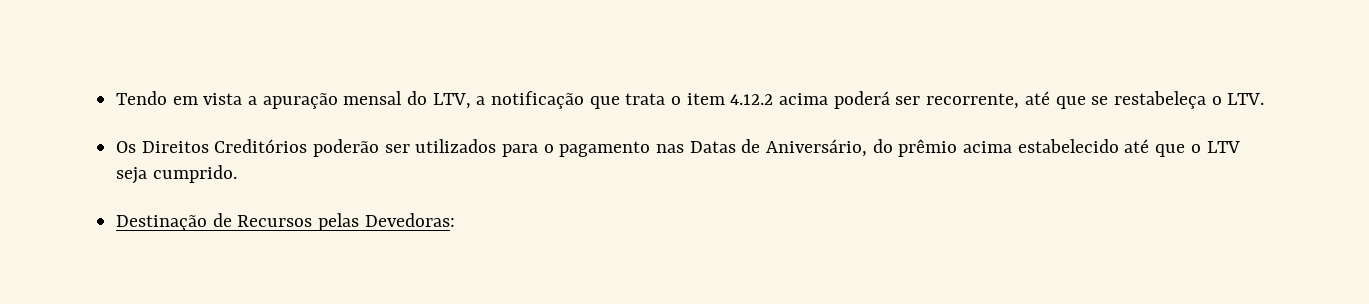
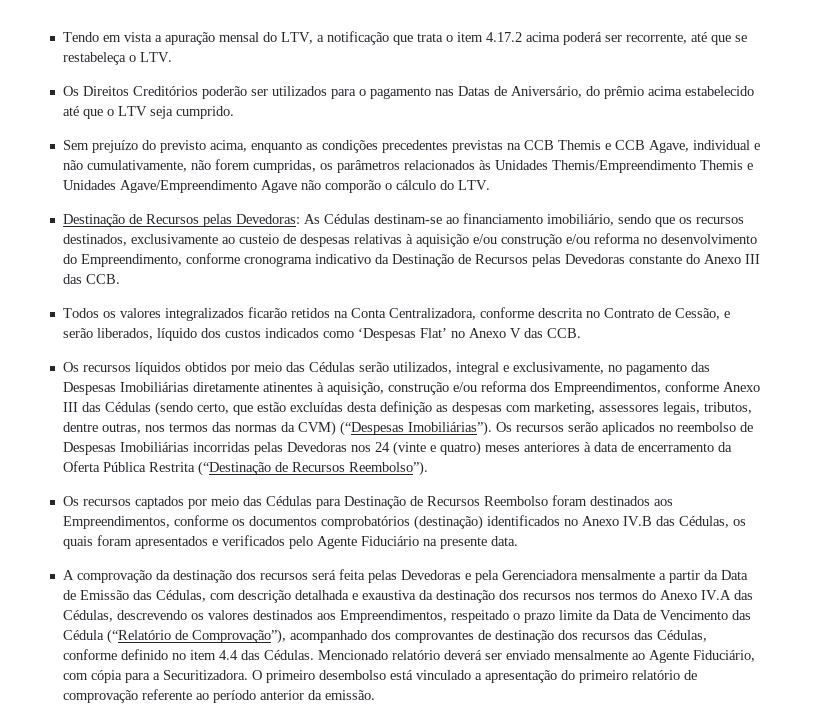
- Tendo em vista a apuração mensal do LTV, a notificação que trata o item 4.12.2 acima poderá ser recorrente, até que se restabeleça o LTV.
+ Tendo em vista a apuração mensal do LTV, a notificação que trata o item 4.17.2 acima poderá ser recorrente, até que se restabeleça o LTV.
+ Sem prejuízo do previsto acima, enquanto as condições precedentes previstas na CCB Themis e CCB Agave, individual e não cumulativamente, não forem cumpridas, os parâmetros relacionados às Unidades Themis/Empreendimento Themis e Unidades Agave/Empreendimento Agave não comporão o cálculo do LTV.
- Destinação de Recursos pelas Devedoras:
+ Destinação de Recursos pelas Devedoras: As Cédulas destinam-se ao financiamento imobiliário, sendo que os recursos destinados, exclusivamente ao custeio de despesas relativas à aquisição e/ou construção e/ou reforma no desenvolvimento do Empreendimento, conforme cronograma indicativo da Destinação de Recursos pelas Devedoras constante do Anexo III das CCB.
+ Todos os valores integralizados ficarão retidos na Conta Centralizadora, conforme descrita no Contrato de Cessão, e serão liberados, líquido dos custos indicados como ‘Despesas Flat’ no Anexo V das CCB.
+ Os recursos líquidos obtidos por meio das Cédulas serão utilizados, integral e exclusivamente, no pagamento das Despesas Imobiliárias diretamente atinentes à aquisição, construção e/ou reforma dos Empreendimentos, conforme Anexo III das Cédulas (sendo certo, que estão excluídas desta definição as despesas com marketing, assessores legais, tributos, dentre outras, nos termos das normas da CVM) (“Despesas Imobiliárias”). Os recursos serão aplicados no reembolso de Despesas Imobiliárias incorridas pelas Devedoras nos 24 (vinte e quatro) meses anteriores à data de encerramento da Oferta Pública Restrita (“Destinação de Recursos Reembolso”).
+ Os recursos captados por meio das Cédulas para Destinação de Recursos Reembolso foram destinados aos Empreendimentos, conforme os documentos comprobatórios (destinação) identificados no Anexo IV.B das Cédulas, os quais foram apresentados e verificados pelo Agente Fiduciário na presente data.
+ A comprovação da destinação dos recursos será feita pelas Devedoras e pela Gerenciadora mensalmente a partir da Data de Emissão das Cédulas, com descrição detalhada e exaustiva da destinação dos recursos nos termos do Anexo IV.A das Cédulas, descrevendo os valores destinados aos Empreendimentos, respeitado o prazo limite da Data de Vencimento das Cédula (“Relatório de Comprovação”), acompanhado dos comprovantes de destinação dos recursos das Cédulas, conforme definido no item 4.4 das Cédulas. Mencionado relatório deverá ser enviado mensalmente ao Agente Fiduciário, com cópia para a Securitizadora. O primeiro desembolso está vinculado a apresentação do primeiro relatório de comprovação referente ao período anterior da emissão.

